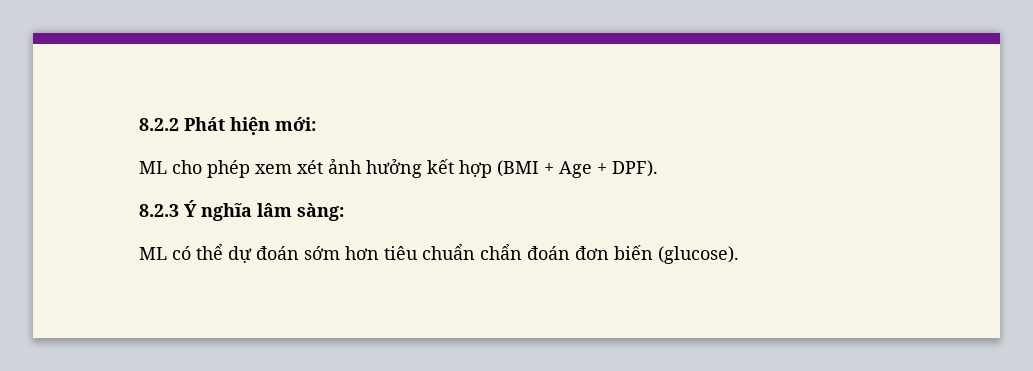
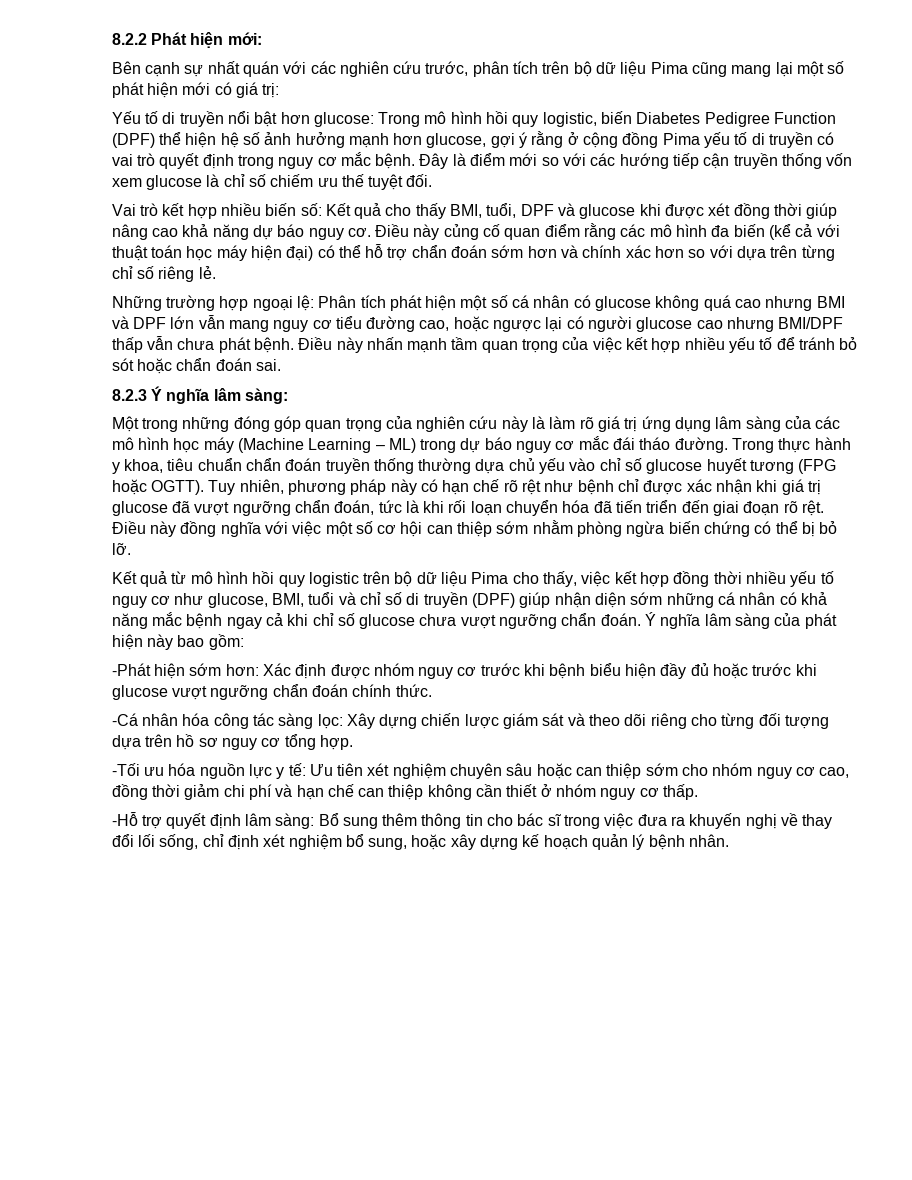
- ML cho phép xem xét ảnh hưởng kết hợp (BMI + Age + DPF).
+ Bên cạnh sự nhất quán với các nghiên cứu trước, phân tích trên bộ dữ liệu Pima cũng mang lại một số phát hiện mới có giá trị:
+ Yếu tố di truyền nổi bật hơn glucose: Trong mô hình hồi quy logistic, biến Diabetes Pedigree Function (DPF) thể hiện hệ số ảnh hưởng mạnh hơn glucose, gợi ý rằng ở cộng đồng Pima yếu tố di truyền có vai trò quyết định trong nguy cơ mắc bệnh. Đây là điểm mới so với các hướng tiếp cận truyền thống vốn xem glucose là chỉ số chiếm ưu thế tuyệt đối.
+ Vai trò kết hợp nhiều biến số: Kết quả cho thấy BMI, tuổi, DPF và glucose khi được xét đồng thời giúp nâng cao khả năng dự báo nguy cơ. Điều này củng cố quan điểm rằng các mô hình đa biến (kể cả với thuật toán học máy hiện đại) có thể hỗ trợ chẩn đoán sớm hơn và chính xác hơn so với dựa trên từng chỉ số riêng lẻ.
+ Những trường hợp ngoại lệ: Phân tích phát hiện một số cá nhân có glucose không quá cao nhưng BMI và DPF lớn vẫn mang nguy cơ tiểu đường cao, hoặc ngược lại có người glucose cao nhưng BMI/DPF thấp vẫn chưa phát bệnh. Điều này nhấn mạnh tầm quan trọng của việc kết hợp nhiều yếu tố để tránh bỏ sót hoặc chẩn đoán sai.
- ML có thể dự đoán sớm hơn tiêu chuẩn chẩn đoán đơn biến (glucose).
+ Một trong những đóng góp quan trọng của nghiên cứu này là làm rõ giá trị ứng dụng lâm sàng của các mô hình học máy (Machine Learning – ML) trong dự báo nguy cơ mắc đái tháo đường. Trong thực hành y khoa, tiêu chuẩn chẩn đoán truyền thống thường dựa chủ yếu vào chỉ số glucose huyết tương (FPG hoặc OGTT). Tuy nhiên, phương pháp này có hạn chế rõ rệt như bệnh chỉ được xác nhận khi giá trị glucose đã vượt ngưỡng chẩn đoán, tức là khi rối loạn chuyển hóa đã tiến triển đến giai đoạn rõ rệt. Điều này đồng nghĩa với việc một số cơ hội can thiệp sớm nhằm phòng ngừa biến chứng có thể bị bỏ lỡ.
+ Kết quả từ mô hình hồi quy logistic trên bộ dữ liệu Pima cho thấy, việc kết hợp đồng thời nhiều yếu tố nguy cơ như glucose, BMI, tuổi và chỉ số di truyền (DPF) giúp nhận diện sớm những cá nhân có khả năng mắc bệnh ngay cả khi chỉ số glucose chưa vượt ngưỡng chẩn đoán. Ý nghĩa lâm sàng của phát hiện này bao gồm:
+ -Phát hiện sớm hơn: Xác định được nhóm nguy cơ trước khi bệnh biểu hiện đầy đủ hoặc trước khi glucose vượt ngưỡng chẩn đoán chính thức.
+ -Cá nhân hóa công tác sàng lọc: Xây dựng chiến lược giám sát và theo dõi riêng cho từng đối tượng dựa trên hồ sơ nguy cơ tổng hợp.
+ -Tối ưu hóa nguồn lực y tế: Ưu tiên xét nghiệm chuyên sâu hoặc can thiệp sớm cho nhóm nguy cơ cao, đồng thời giảm chi phí và hạn chế can thiệp không cần thiết ở nhóm nguy cơ thấp.
+ -Hỗ trợ quyết định lâm sàng: Bổ sung thêm thông tin cho bác sĩ trong việc đưa ra khuyến nghị về thay đổi lối sống, chỉ định xét nghiệm bổ sung, hoặc xây dựng kế hoạch quản lý bệnh nhân.

